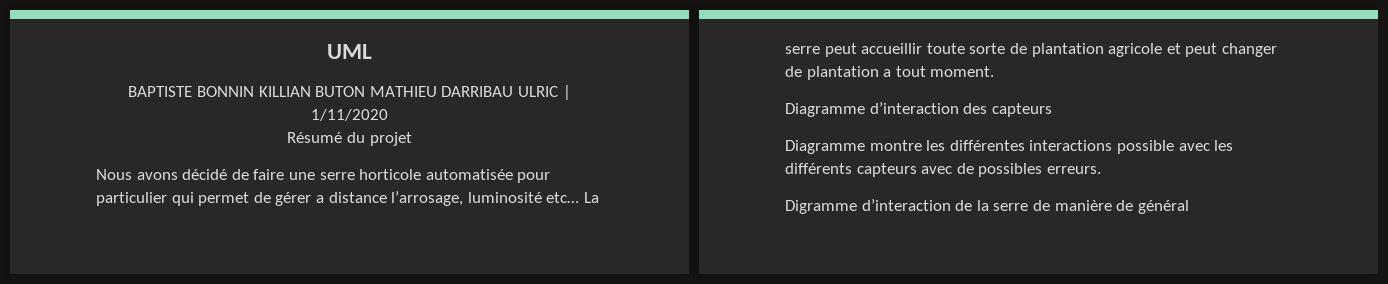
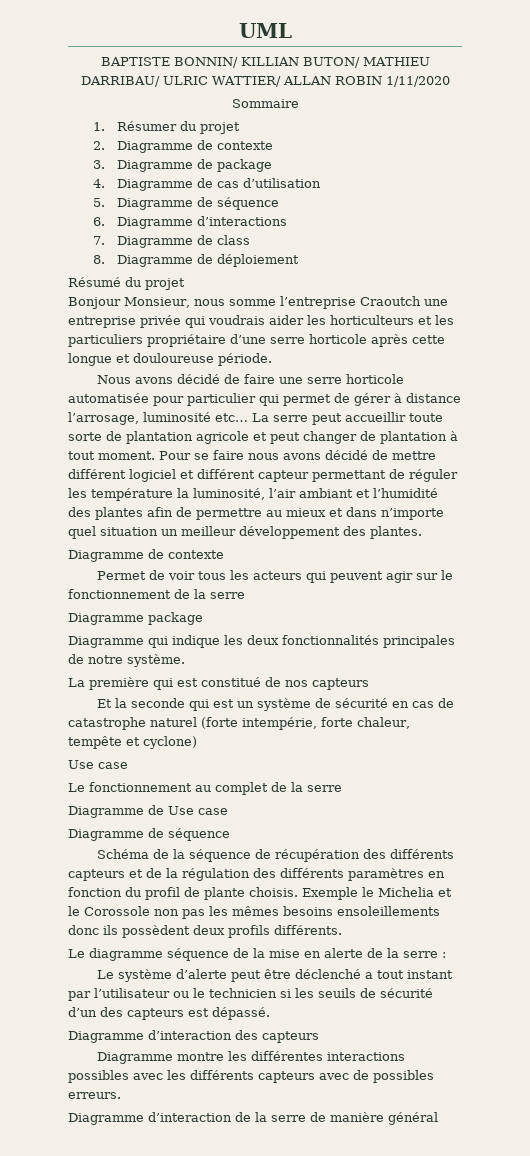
- BAPTISTE BONNIN KILLIAN BUTON MATHIEU DARRIBAU ULRIC | 1/11/2020
+ BAPTISTE BONNIN/ KILLIAN BUTON/ MATHIEU DARRIBAU/ ULRIC WATTIER/ ALLAN ROBIN 1/11/2020
+ Sommaire
+ 1. Résumer du projet
+ 2. Diagramme de contexte
+ 3. Diagramme de package
+ 4. Diagramme de cas d’utilisation
+ 5. Diagramme de séquence
+ 6. Diagramme d’interactions
+ 7. Diagramme de class
+ 8. Diagramme de déploiement
  Résumé du projet
+ Bonjour Monsieur, nous somme l’entreprise Craoutch une entreprise privée qui voudrais aider les horticulteurs et les particuliers propriétaire d’une serre horticole après cette longue et douloureuse période.
- Nous avons décidé de faire une serre horticole automatisée pour particulier qui permet de gérer a distance l’arrosage, luminosité etc…
+ Nous avons décidé de faire une serre horticole automatisée pour particulier qui permet de gérer à distance l’arrosage, luminosité etc…
- La serre peut accueillir toute sorte de plantation agricole et peut changer de plantation a tout moment.
+ La serre peut accueillir toute sorte de plantation agricole et peut changer de plantation à tout moment. Pour se faire nous avons décidé de mettre différent logiciel et différent capteur permettant de réguler les température la luminosité, l’air ambiant et l’humidité des plantes afin de permettre au mieux et dans n’importe quel situation un meilleur développement des plantes.
+ Diagramme de contexte
+ Permet de voir tous les acteurs qui peuvent agir sur le fonctionnement de la serre
+ Diagramme package
+ Diagramme qui indique les deux fonctionnalités principales de notre système.
+ La première qui est constitué de nos capteurs
+ Et la seconde qui est un système de sécurité en cas de catastrophe naturel (forte intempérie, forte chaleur, tempête et cyclone)
+ Use case
+ Le fonctionnement au complet de la serre
+ Diagramme de Use case
+ Diagramme de séquence
+ Schéma de la séquence de récupération des différents capteurs et de la régulation des différents paramètres en fonction du profil de plante choisis. Exemple le Michelia et le Corossole non pas les mêmes besoins ensoleillements donc ils possèdent deux profils différents.
+ Le diagramme séquence de la mise en alerte de la serre :
+ Le système d’alerte peut être déclenché a tout instant par l’utilisateur ou le technicien si les seuils de sécurité d’un des capteurs est dépassé.
- Diagramme montre les différentes interactions possible avec les différents capteurs avec de possibles erreurs.
+ Diagramme montre les différentes interactions possibles avec les différents capteurs avec de possibles erreurs.
- Digramme d’interaction de la serre de manière de général
+ Diagramme d’interaction de la serre de manière général

